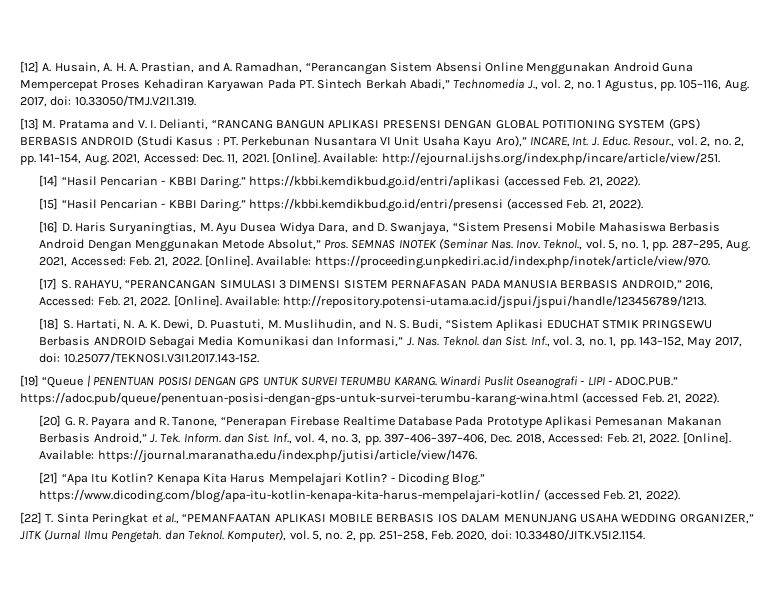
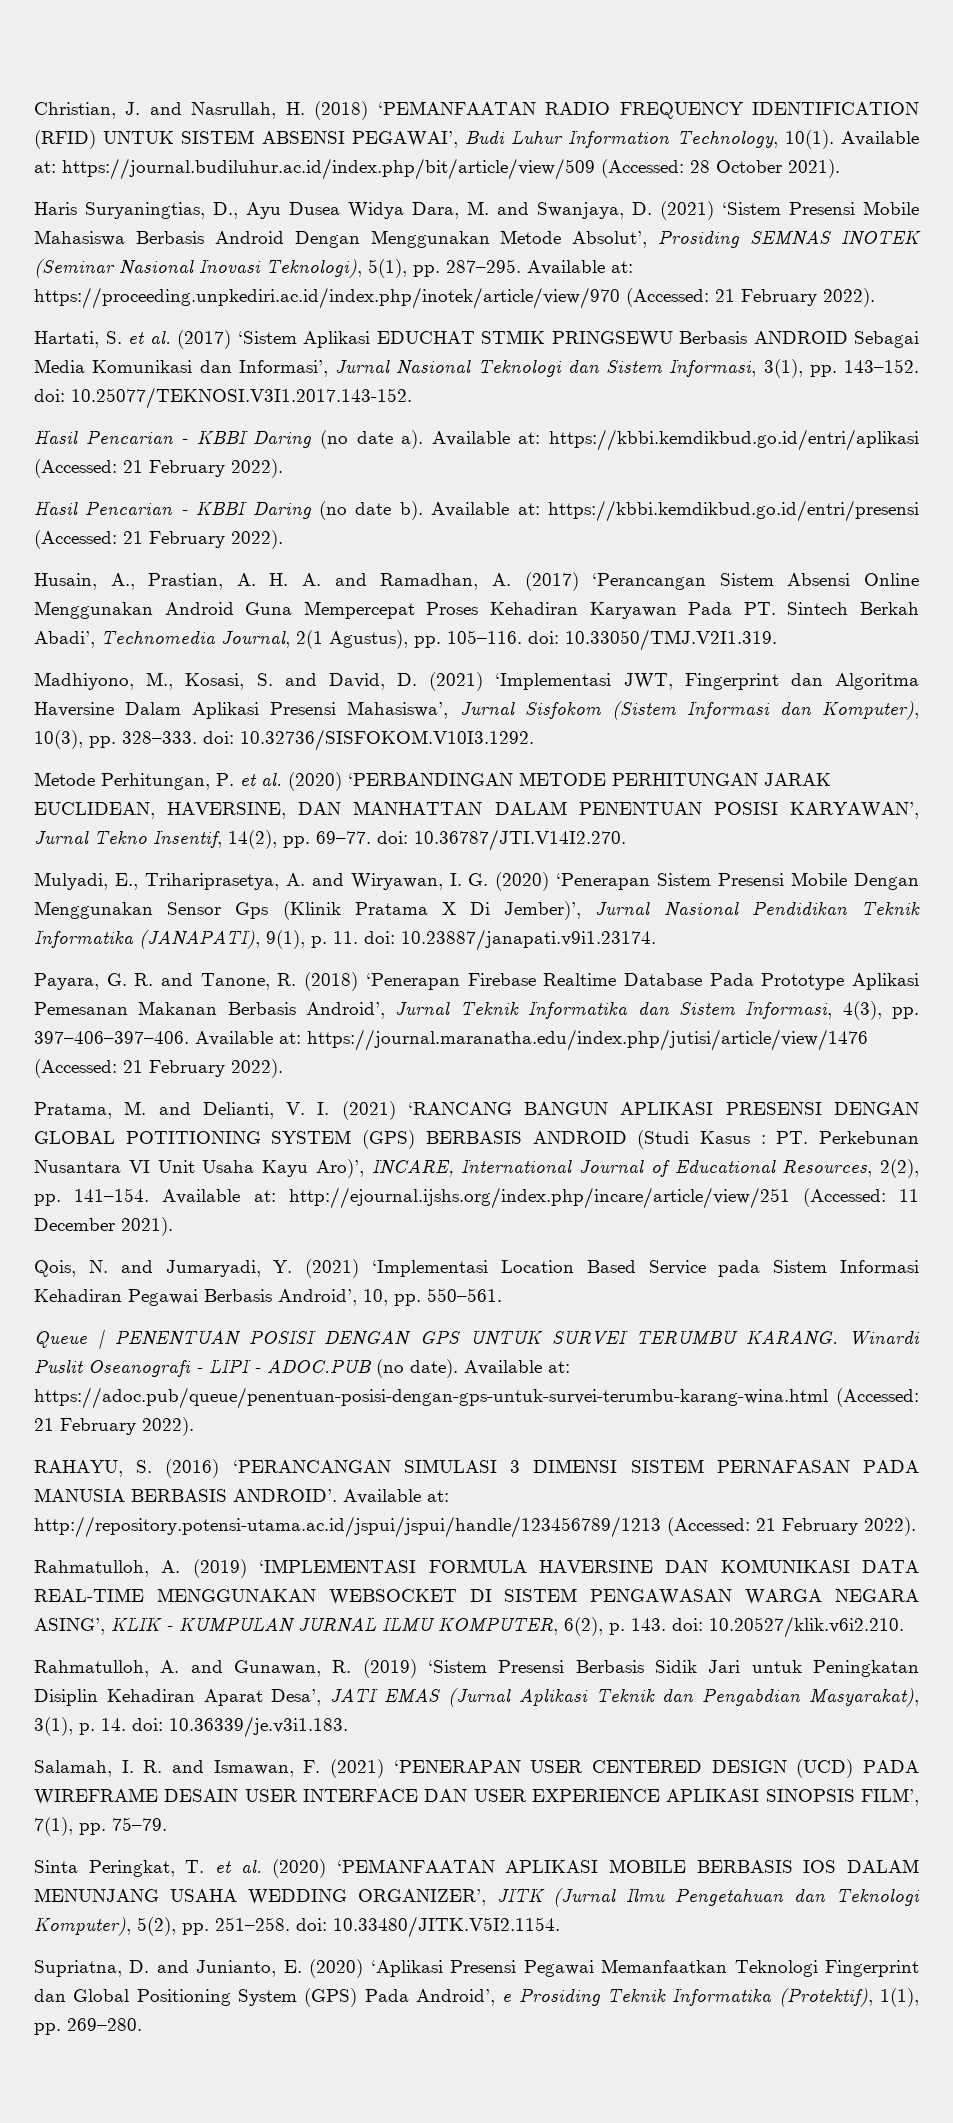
- [12] A. Husain, A. H. A. Prastian, and A. Ramadhan, “Perancangan Sistem Absensi Online Menggunakan Android Guna Mempercepat Proses Kehadiran Karyawan Pada PT. Sintech Berkah Abadi,” Technomedia J., vol. 2, no. 1 Agustus, pp. 105–116, Aug. 2017, doi: 10.33050/TMJ.V2I1.319.
- [13] M. Pratama and V. I. Delianti, “RANCANG BANGUN APLIKASI PRESENSI DENGAN GLOBAL POTITIONING SYSTEM (GPS) BERBASIS ANDROID (Studi Kasus : PT. Perkebunan Nusantara VI Unit Usaha Kayu Aro),” INCARE, Int. J. Educ. Resour., vol. 2, no. 2, pp. 141–154, Aug. 2021, Accessed: Dec. 11, 2021. [Online]. Available: http://ejournal.ijshs.org/index.php/incare/article/view/251.
- [14] “Hasil Pencarian - KBBI Daring.” https://kbbi.kemdikbud.go.id/entri/aplikasi (accessed Feb. 21, 2022).
- [15] “Hasil Pencarian - KBBI Daring.” https://kbbi.kemdikbud.go.id/entri/presensi (accessed Feb. 21, 2022).
- [16] D. Haris Suryaningtias, M. Ayu Dusea Widya Dara, and D. Swanjaya, “Sistem Presensi Mobile Mahasiswa Berbasis Android Dengan Menggunakan Metode Absolut,” Pros. SEMNAS INOTEK (Seminar Nas. Inov. Teknol., vol. 5, no. 1, pp. 287–295, Aug. 2021, Accessed: Feb. 21, 2022. [Online]. Available: https://proceeding.unpkediri.ac.id/index.php/inotek/article/view/970.
- [17] S. RAHAYU, “PERANCANGAN SIMULASI 3 DIMENSI SISTEM PERNAFASAN PADA MANUSIA BERBASIS ANDROID,” 2016, Accessed: Feb. 21, 2022. [Online]. Available: http://repository.potensi-utama.ac.id/jspui/jspui/handle/123456789/1213.
- [18] S. Hartati, N. A. K. Dewi, D. Puastuti, M. Muslihudin, and N. S. Budi, “Sistem Aplikasi EDUCHAT STMIK PRINGSEWU Berbasis ANDROID Sebagai Media Komunikasi dan Informasi,” J. Nas. Teknol. dan Sist. Inf., vol. 3, no. 1, pp. 143–152, May 2017, doi: 10.25077/TEKNOSI.V3I1.2017.143-152.
- [19] “Queue | PENENTUAN POSISI DENGAN GPS UNTUK SURVEI TERUMBU KARANG.
+ Christian, J. and Nasrullah, H. (2018) ‘PEMANFAATAN RADIO FREQUENCY IDENTIFICATION (RFID) UNTUK SISTEM ABSENSI PEGAWAI’, Budi Luhur Information Technology, 10(1). Available at: https://journal.budiluhur.ac.id/index.php/bit/article/view/509 (Accessed: 28 October 2021).
+ Haris Suryaningtias, D., Ayu Dusea Widya Dara, M. and Swanjaya, D. (2021) ‘Sistem Presensi Mobile Mahasiswa Berbasis Android Dengan Menggunakan Metode Absolut’, Prosiding SEMNAS INOTEK (Seminar Nasional Inovasi Teknologi), 5(1), pp. 287–295. Available at: https://proceeding.unpkediri.ac.id/index.php/inotek/article/view/970 (Accessed: 21 February 2022).
+ Hartati, S. et al. (2017) ‘Sistem Aplikasi EDUCHAT STMIK PRINGSEWU Berbasis ANDROID Sebagai Media Komunikasi dan Informasi’, Jurnal Nasional Teknologi dan Sistem Informasi, 3(1), pp. 143–152. doi: 10.25077/TEKNOSI.V3I1.2017.143-152.
+ Hasil Pencarian - KBBI Daring (no date a). Available at: https://kbbi.kemdikbud.go.id/entri/aplikasi (Accessed: 21 February 2022).
+ Hasil Pencarian - KBBI Daring (no date b). Available at: https://kbbi.kemdikbud.go.id/entri/presensi (Accessed: 21 February 2022).
+ Husain, A., Prastian, A. H. A. and Ramadhan, A. (2017) ‘Perancangan Sistem Absensi Online Menggunakan Android Guna Mempercepat Proses Kehadiran Karyawan Pada PT. Sintech Berkah Abadi’, Technomedia Journal, 2(1 Agustus), pp. 105–116. doi: 10.33050/TMJ.V2I1.319.
+ Madhiyono, M., Kosasi, S. and David, D. (2021) ‘Implementasi JWT, Fingerprint dan Algoritma Haversine Dalam Aplikasi Presensi Mahasiswa’, Jurnal Sisfokom (Sistem Informasi dan Komputer), 10(3), pp. 328–333. doi: 10.32736/SISFOKOM.V10I3.1292.
+ Metode Perhitungan, P. et al. (2020) ‘PERBANDINGAN METODE PERHITUNGAN JARAK EUCLIDEAN, HAVERSINE, DAN MANHATTAN DALAM PENENTUAN POSISI KARYAWAN’, Jurnal Tekno Insentif, 14(2), pp. 69–77. doi: 10.36787/JTI.V14I2.270.
+ Mulyadi, E., Trihariprasetya, A. and Wiryawan, I. G. (2020) ‘Penerapan Sistem Presensi Mobile Dengan Menggunakan Sensor Gps (Klinik Pratama X Di Jember)’, Jurnal Nasional Pendidikan Teknik Informatika (JANAPATI), 9(1), p. 11. doi: 10.23887/janapati.v9i1.23174.
+ Payara, G. R. and Tanone, R. (2018) ‘Penerapan Firebase Realtime Database Pada Prototype Aplikasi Pemesanan Makanan Berbasis Android’, Jurnal Teknik Informatika dan Sistem Informasi, 4(3), pp. 397–406–397–406. Available at: https://journal.maranatha.edu/index.php/jutisi/article/view/1476 (Accessed: 21 February 2022).
+ Pratama, M. and Delianti, V. I. (2021) ‘RANCANG BANGUN APLIKASI PRESENSI DENGAN GLOBAL POTITIONING SYSTEM (GPS) BERBASIS ANDROID (Studi Kasus : PT. Perkebunan Nusantara VI Unit Usaha Kayu Aro)’, INCARE, International Journal of Educational Resources, 2(2), pp. 141–154. Available at: http://ejournal.ijshs.org/index.php/incare/article/view/251 (Accessed: 11 December 2021).
+ Qois, N. and Jumaryadi, Y. (2021) ‘Implementasi Location Based Service pada Sistem Informasi Kehadiran Pegawai Berbasis Android’, 10, pp. 550–561.
+ Queue | PENENTUAN POSISI DENGAN GPS UNTUK SURVEI TERUMBU KARANG.
- Winardi Puslit Oseanografi - LIPI - ADOC.PUB.” https://adoc.pub/queue/penentuan-posisi-dengan-gps-untuk-survei-terumbu-karang-wina.html (accessed Feb. 21, 2022).
- [20] G. R. Payara and R. Tanone, “Penerapan Firebase Realtime Database Pada Prototype Aplikasi Pemesanan Makanan Berbasis Android,” J. Tek. Inform. dan Sist. Inf., vol. 4, no. 3, pp. 397–406–397–406, Dec. 2018, Accessed: Feb. 21, 2022. [Online]. Available: https://journal.maranatha.edu/index.php/jutisi/article/view/1476.
- [21] “Apa Itu Kotlin? Kenapa Kita Harus Mempelajari Kotlin? - Dicoding Blog.” https://www.dicoding.com/blog/apa-itu-kotlin-kenapa-kita-harus-mempelajari-kotlin/ (accessed Feb. 21, 2022).
- [22] T. Sinta Peringkat et al., “PEMANFAATAN APLIKASI MOBILE BERBASIS IOS DALAM MENUNJANG USAHA WEDDING ORGANIZER,” JITK (Jurnal Ilmu Pengetah. dan Teknol. Komputer), vol. 5, no. 2, pp. 251–258, Feb. 2020, doi: 10.33480/JITK.V5I2.1154.
+ Winardi Puslit Oseanografi - LIPI - ADOC.PUB (no date). Available at: https://adoc.pub/queue/penentuan-posisi-dengan-gps-untuk-survei-terumbu-karang-wina.html (Accessed: 21 February 2022).
+ RAHAYU, S. (2016) ‘PERANCANGAN SIMULASI 3 DIMENSI SISTEM PERNAFASAN PADA MANUSIA BERBASIS ANDROID’. Available at: http://repository.potensi-utama.ac.id/jspui/jspui/handle/123456789/1213 (Accessed: 21 February 2022).
+ Rahmatulloh, A. (2019) ‘IMPLEMENTASI FORMULA HAVERSINE DAN KOMUNIKASI DATA REAL-TIME MENGGUNAKAN WEBSOCKET DI SISTEM PENGAWASAN WARGA NEGARA ASING’, KLIK - KUMPULAN JURNAL ILMU KOMPUTER, 6(2), p. 143. doi: 10.20527/klik.v6i2.210.
+ Rahmatulloh, A. and Gunawan, R. (2019) ‘Sistem Presensi Berbasis Sidik Jari untuk Peningkatan Disiplin Kehadiran Aparat Desa’, JATI EMAS (Jurnal Aplikasi Teknik dan Pengabdian Masyarakat), 3(1), p. 14. doi: 10.36339/je.v3i1.183.
+ Salamah, I. R. and Ismawan, F. (2021) ‘PENERAPAN USER CENTERED DESIGN (UCD) PADA WIREFRAME DESAIN USER INTERFACE DAN USER EXPERIENCE APLIKASI SINOPSIS FILM’, 7(1), pp. 75–79.
+ Sinta Peringkat, T. et al. (2020) ‘PEMANFAATAN APLIKASI MOBILE BERBASIS IOS DALAM MENUNJANG USAHA WEDDING ORGANIZER’, JITK (Jurnal Ilmu Pengetahuan dan Teknologi Komputer), 5(2), pp. 251–258. doi: 10.33480/JITK.V5I2.1154.
+ Supriatna, D. and Junianto, E. (2020) ‘Aplikasi Presensi Pegawai Memanfaatkan Teknologi Fingerprint dan Global Positioning System (GPS) Pada Android’, e Prosiding Teknik Informatika (Protektif), 1(1), pp. 269–280.

